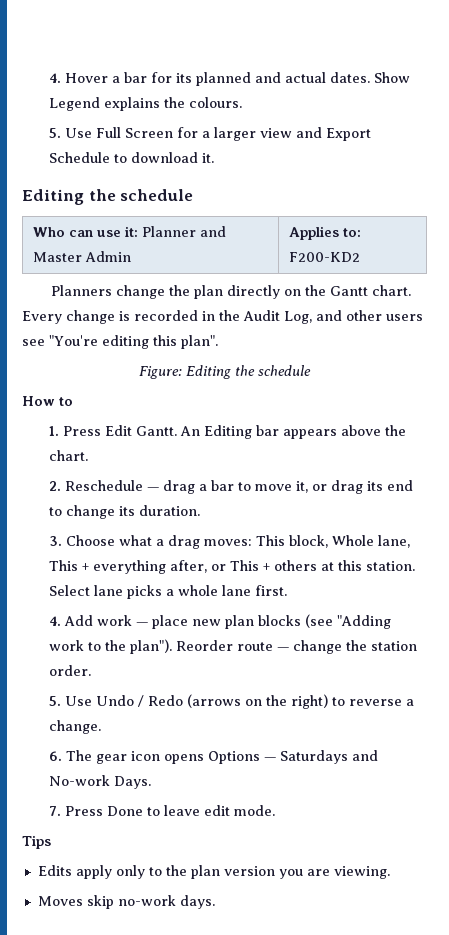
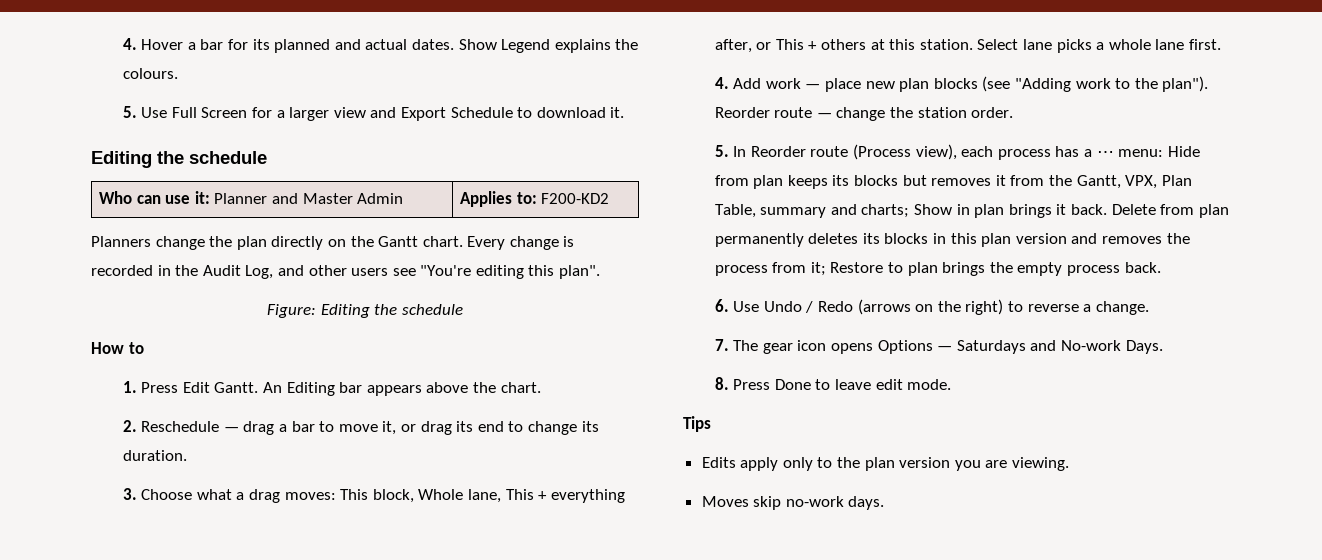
- 5. Use Undo / Redo (arrows on the right) to reverse a change.
+ 5. In Reorder route (Process view), each process has a ⋯ menu: Hide from plan keeps its blocks but removes it from the Gantt, VPX, Plan Table, summary and charts; Show in plan brings it back. Delete from plan permanently deletes its blocks in this plan version and removes the process from it; Restore to plan brings the empty process back.
+ 6. Use Undo / Redo (arrows on the right) to reverse a change.
- 6. The gear icon opens Options — Saturdays and No-work Days.
+ 7. The gear icon opens Options — Saturdays and No-work Days.
- 7. Press Done to leave edit mode.
+ 8. Press Done to leave edit mode.

